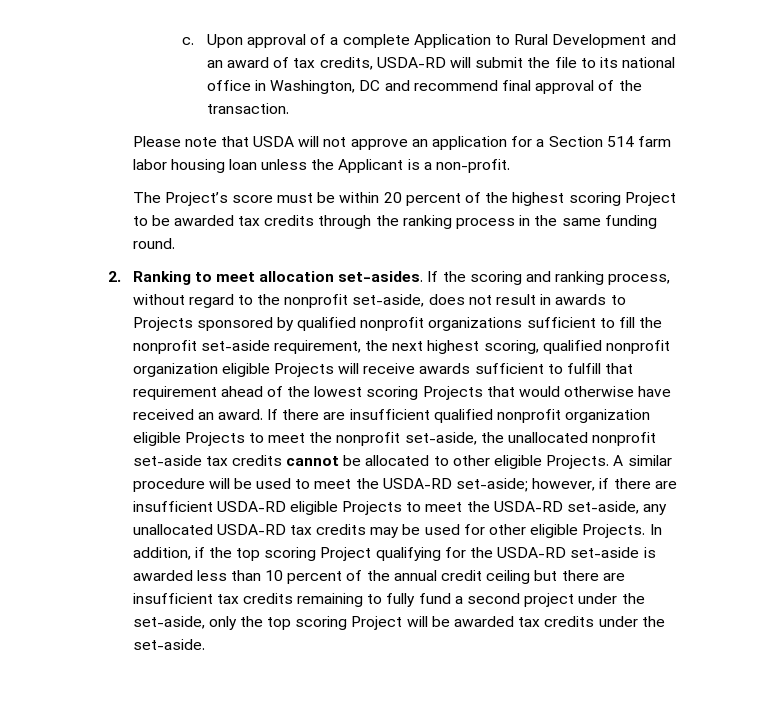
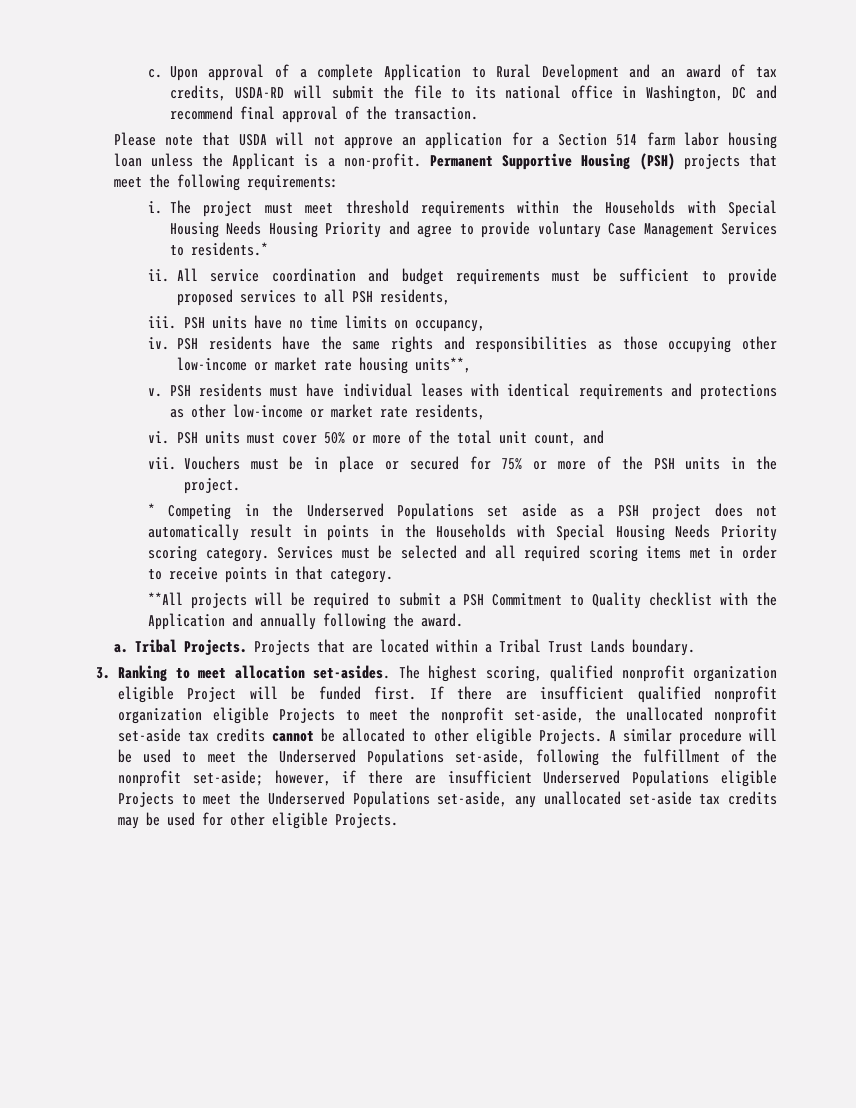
- Please note that USDA will not approve an application for a Section 514 farm labor housing loan unless the Applicant is a non-profit.
- The Project’s score must be within 20 percent of the highest scoring Project to be awarded tax credits through the ranking process in the same funding round.
- 2. Ranking to meet allocation set-asides.
+ Please note that USDA will not approve an application for a Section 514 farm labor housing loan unless the Applicant is a non-profit. Permanent Supportive Housing (PSH) projects that meet the following requirements:
+ i. The project must meet threshold requirements within the Households with Special Housing Needs Housing Priority and agree to provide voluntary Case Management Services to residents.*
+ ii. All service coordination and budget requirements must be sufficient to provide proposed services to all PSH residents,
+ iii. PSH units have no time limits on occupancy,
+ iv. PSH residents have the same rights and responsibilities as those occupying other low-income or market rate housing units**,
+ v. PSH residents must have individual leases with identical requirements and protections as other low-income or market rate residents,
+ vi. PSH units must cover 50% or more of the total unit count, and
+ vii. Vouchers must be in place or secured for 75% or more of the PSH units in the project.
+ * Competing in the Underserved Populations set aside as a PSH project does not automatically result in points in the Households with Special Housing Needs Priority scoring category. Services must be selected and all required scoring items met in order to receive points in that category.
+ **All projects will be required to submit a PSH Commitment to Quality checklist with the Application and annually following the award.
+ a. Tribal Projects. Projects that are located within a Tribal Trust Lands boundary.
+ 3. Ranking to meet allocation set-asides.
- If the scoring and ranking process, without regard to the nonprofit set-aside, does not result in awards to Projects sponsored by qualified nonprofit organizations sufficient to fill the nonprofit set-aside requirement, the next highest scoring, qualified nonprofit organization eligible Projects will receive awards sufficient to fulfill that requirement ahead of the lowest scoring Projects that would otherwise have received an award.
+ The highest scoring, qualified nonprofit organization eligible Project will be funded first.
- A similar procedure will be used to meet the USDA-RD set-aside; however, if there are insufficient USDA-RD eligible Projects to meet the USDA-RD set-aside, any unallocated USDA-RD tax credits may be used for other eligible Projects. In addition, if the top scoring Project qualifying for the USDA-RD set-aside is awarded less than 10 percent of the annual credit ceiling but there are insufficient tax credits remaining to fully fund a second project under the set-aside, only the top scoring Project will be awarded tax credits under the set-aside.
+ A similar procedure will be used to meet the Underserved Populations set-aside, following the fulfillment of the nonprofit set-aside; however, if there are insufficient Underserved Populations eligible Projects to meet the Underserved Populations set-aside, any unallocated set-aside tax credits may be used for other eligible Projects.

